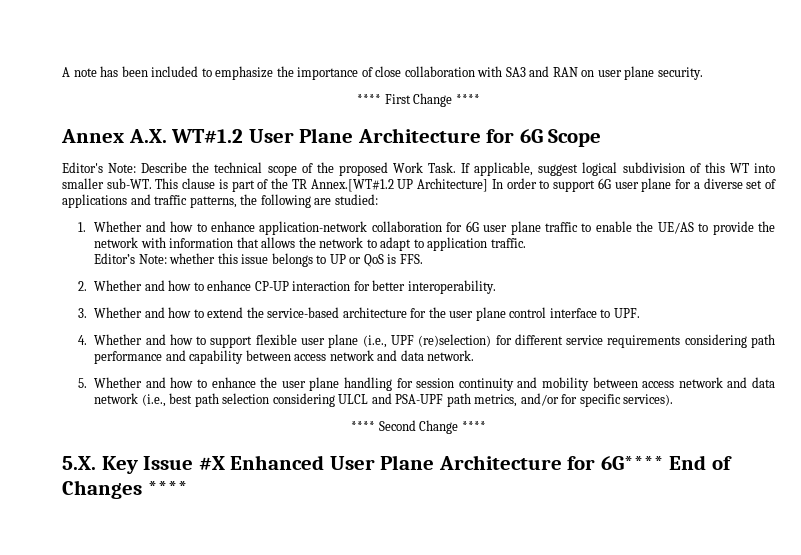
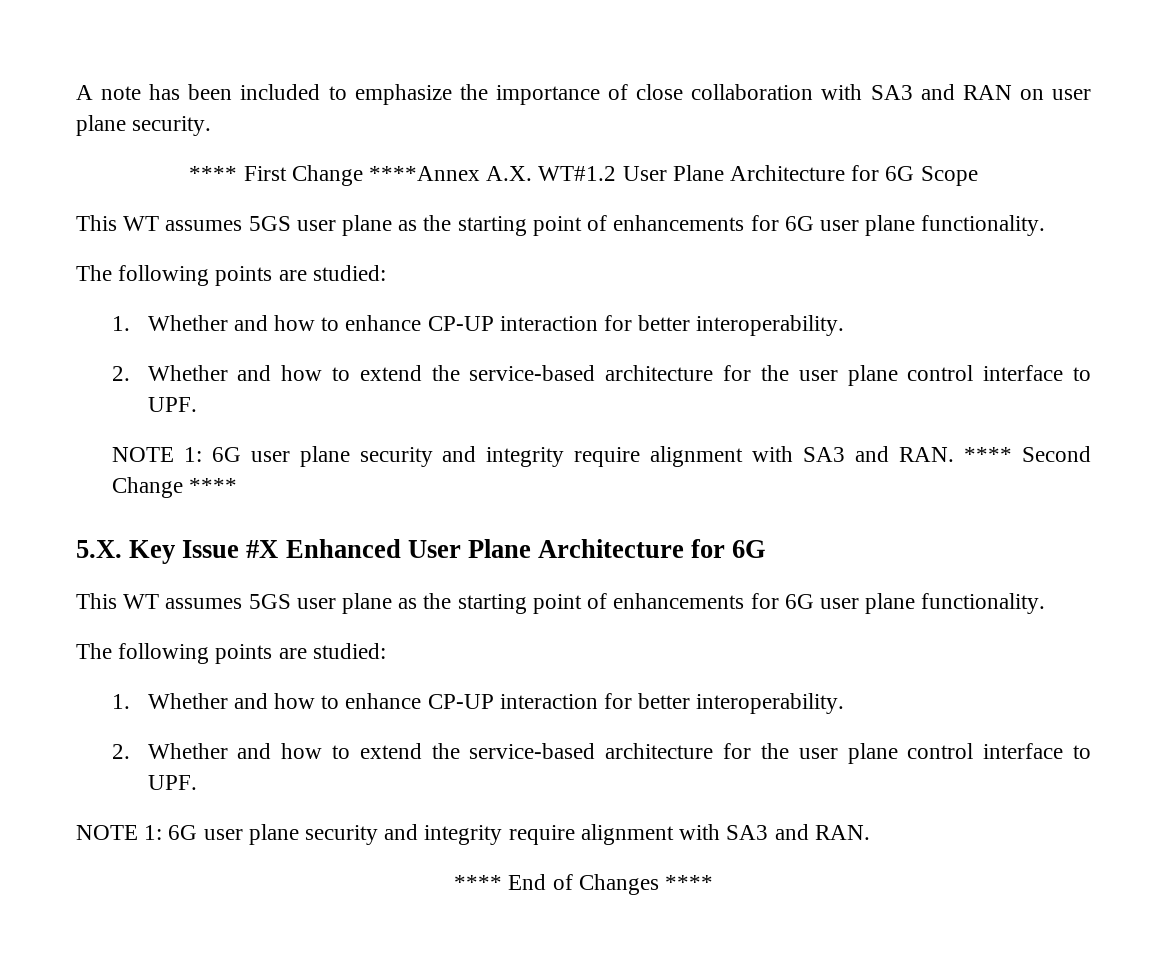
- **** First Change ****
- Annex A.X. WT#1.2 User Plane Architecture for 6G Scope
- Editor's Note: Describe the technical scope of the proposed Work Task. If applicable, suggest logical subdivision of this WT into smaller sub-WT. This clause is part of the TR Annex.[WT#1.2 UP Architecture] In order to support 6G user plane for a diverse set of applications and traffic patterns, the following are studied:
- 1. Whether and how to enhance application-network collaboration for 6G user plane traffic to enable the UE/AS to provide the network with information that allows the network to adapt to application traffic.
- Editor’s Note: whether this issue belongs to UP or QoS is FFS.
- 2. Whether and how to enhance CP-UP interaction for better interoperability.
- 3. Whether and how to extend the service-based architecture for the user plane control interface to UPF.
+ **** First Change ****Annex A.X. WT#1.2 User Plane Architecture for 6G Scope
+ This WT assumes 5GS user plane as the starting point of enhancements for 6G user plane functionality.
+ The following points are studied:
+ 1. Whether and how to enhance CP-UP interaction for better interoperability.
+ 2. Whether and how to extend the service-based architecture for the user plane control interface to UPF.
- 4. Whether and how to support flexible user plane (i.e., UPF (re)selection) for different service requirements considering path performance and capability between access network and data network.
- 5. Whether and how to enhance the user plane handling for session continuity and mobility between access network and data network (i.e., best path selection considering ULCL and PSA-UPF path metrics, and/or for specific services).
- **** Second Change ****
+ NOTE 1: 6G user plane security and integrity require alignment with SA3 and RAN. **** Second Change ****
- 5.X. Key Issue #X Enhanced User Plane Architecture for 6G**** End of Changes ****
+ 5.X. Key Issue #X Enhanced User Plane Architecture for 6G
+ This WT assumes 5GS user plane as the starting point of enhancements for 6G user plane functionality.
+ The following points are studied:
+ 1. Whether and how to enhance CP-UP interaction for better interoperability.
+ 2. Whether and how to extend the service-based architecture for the user plane control interface to UPF.
+ NOTE 1: 6G user plane security and integrity require alignment with SA3 and RAN.
+ **** End of Changes ****

